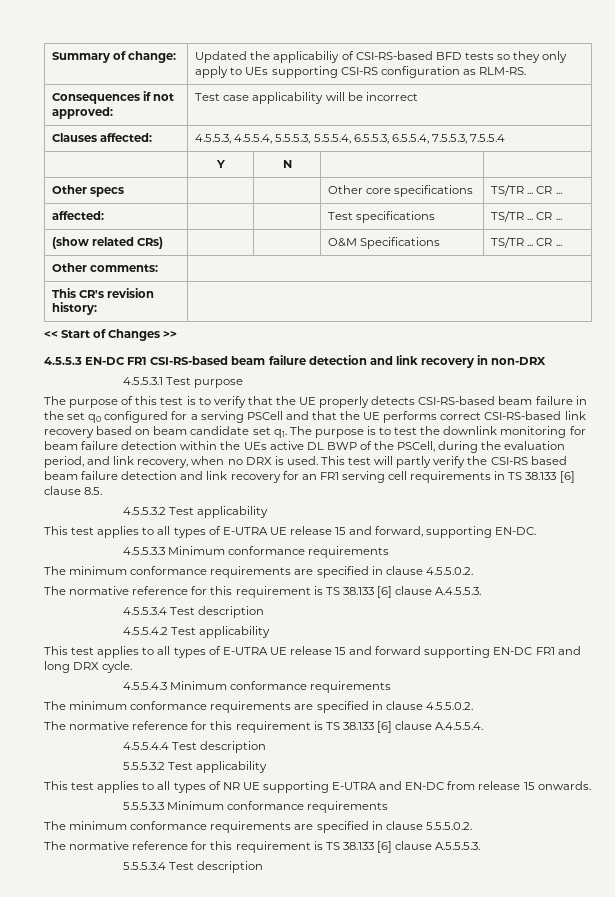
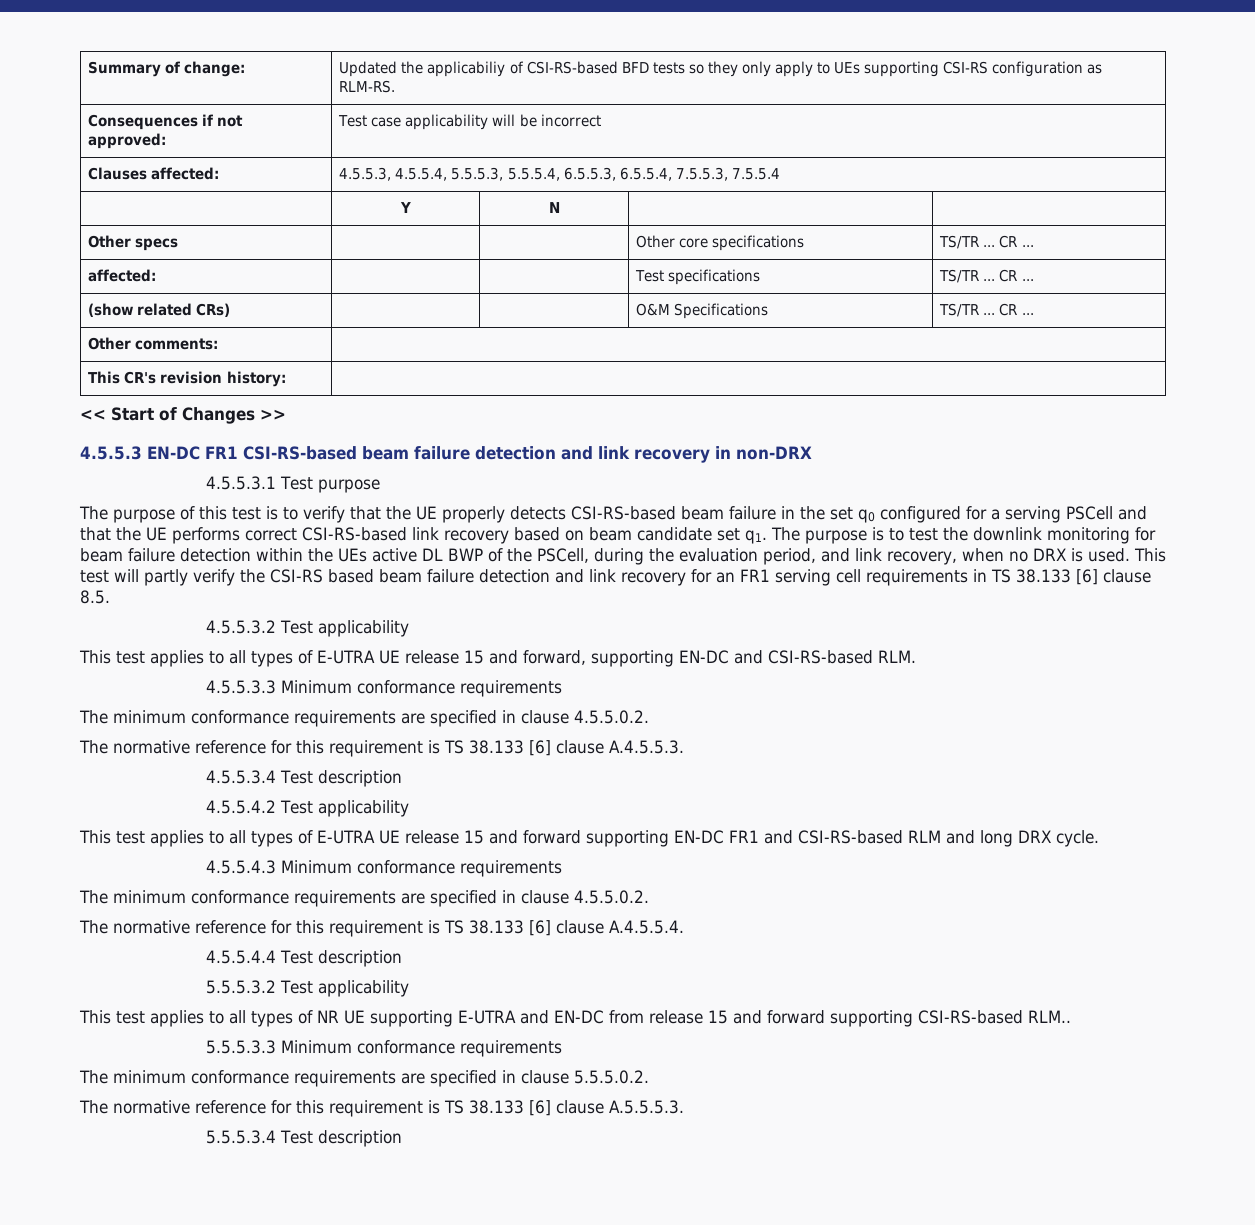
- This test applies to all types of E-UTRA UE release 15 and forward, supporting EN-DC.
+ This test applies to all types of E-UTRA UE release 15 and forward, supporting EN-DC and CSI-RS-based RLM.
- This test applies to all types of E-UTRA UE release 15 and forward supporting EN-DC FR1 and long DRX cycle.
+ This test applies to all types of E-UTRA UE release 15 and forward supporting EN-DC FR1 and CSI-RS-based RLM and long DRX cycle.
- This test applies to all types of NR UE supporting E-UTRA and EN-DC from release 15 onwards.
+ This test applies to all types of NR UE supporting E-UTRA and EN-DC from release 15 and forward supporting CSI-RS-based RLM..

